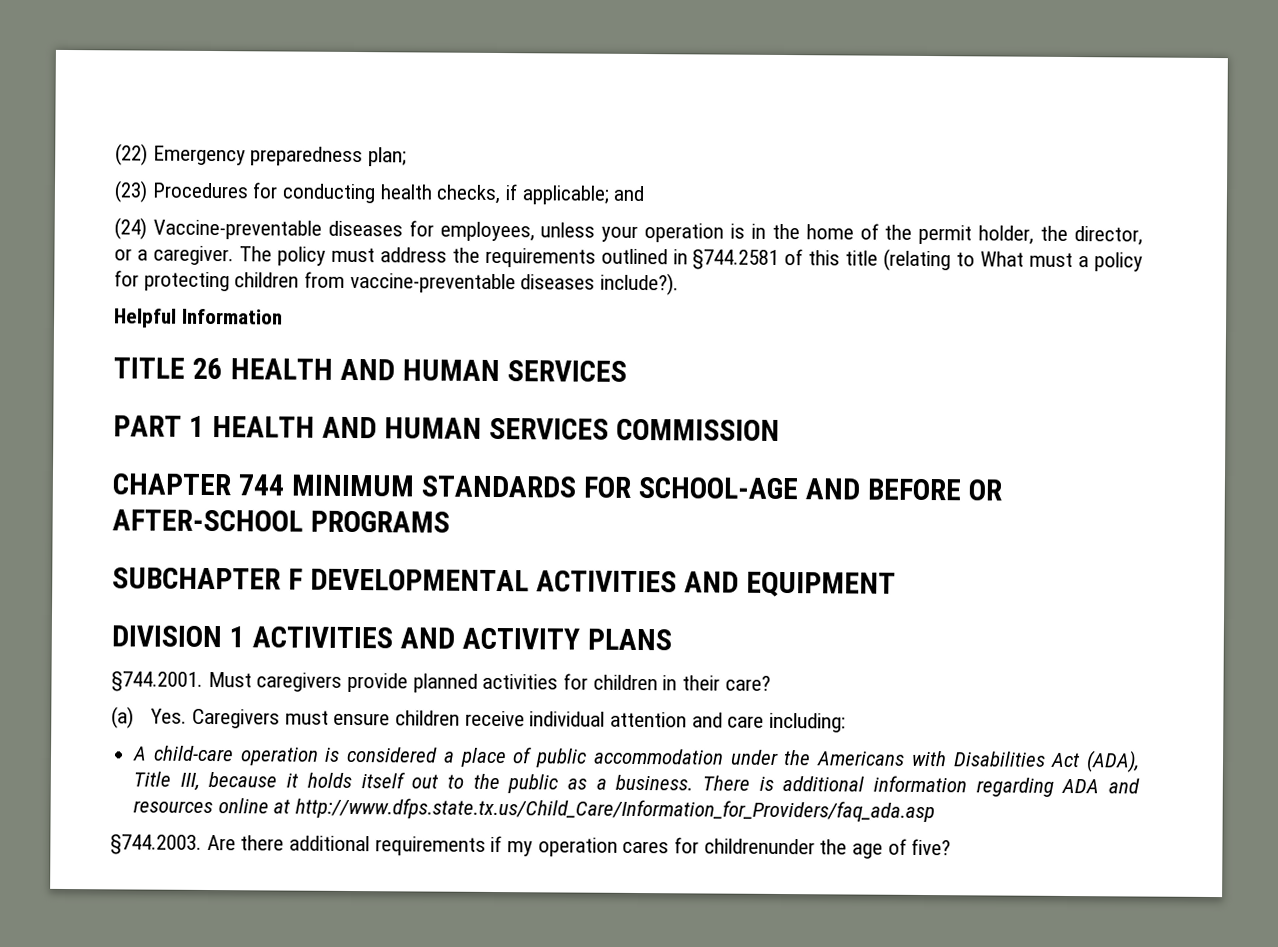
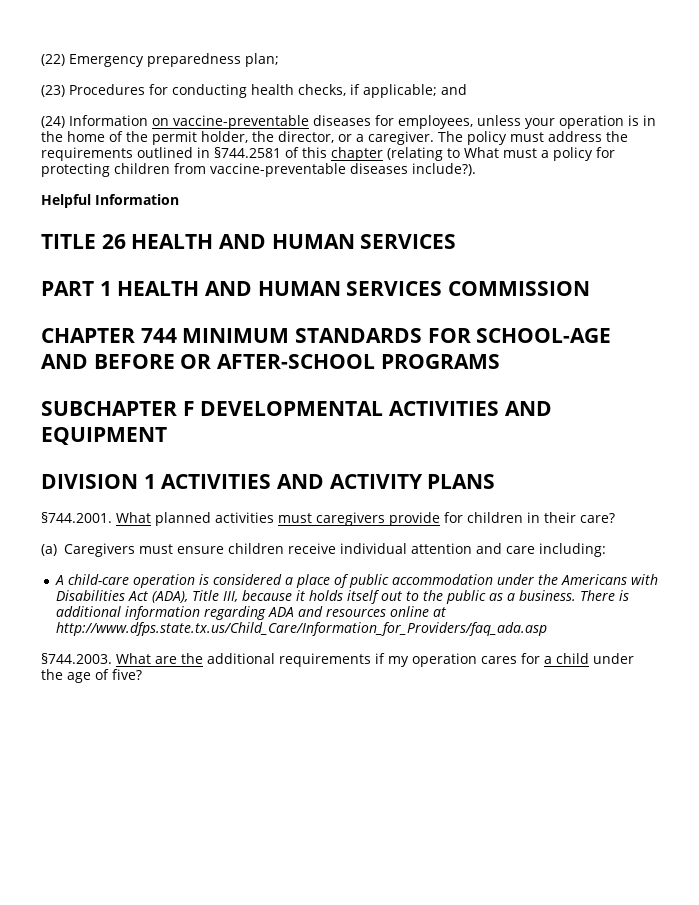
- (24) Vaccine-preventable diseases for employees, unless your operation is in the home of the permit holder, the director, or a caregiver.
+ (24) Information on vaccine-preventable diseases for employees, unless your operation is in the home of the permit holder, the director, or a caregiver.
- The policy must address the requirements outlined in §744.2581 of this title (relating to What must a policy for protecting children from vaccine-preventable diseases include?).
+ The policy must address the requirements outlined in §744.2581 of this chapter (relating to What must a policy for protecting children from vaccine-preventable diseases include?).
- §744.2001. Must caregivers provide planned activities for children in their care?
+ §744.2001. What planned activities must caregivers provide for children in their care?
- (a) Yes. Caregivers must ensure children receive individual attention and care including:
+ (a) Caregivers must ensure children receive individual attention and care including:
- §744.2003. Are there additional requirements if my operation cares for childrenunder the age of five?
+ §744.2003. What are the additional requirements if my operation cares for a child under the age of five?

